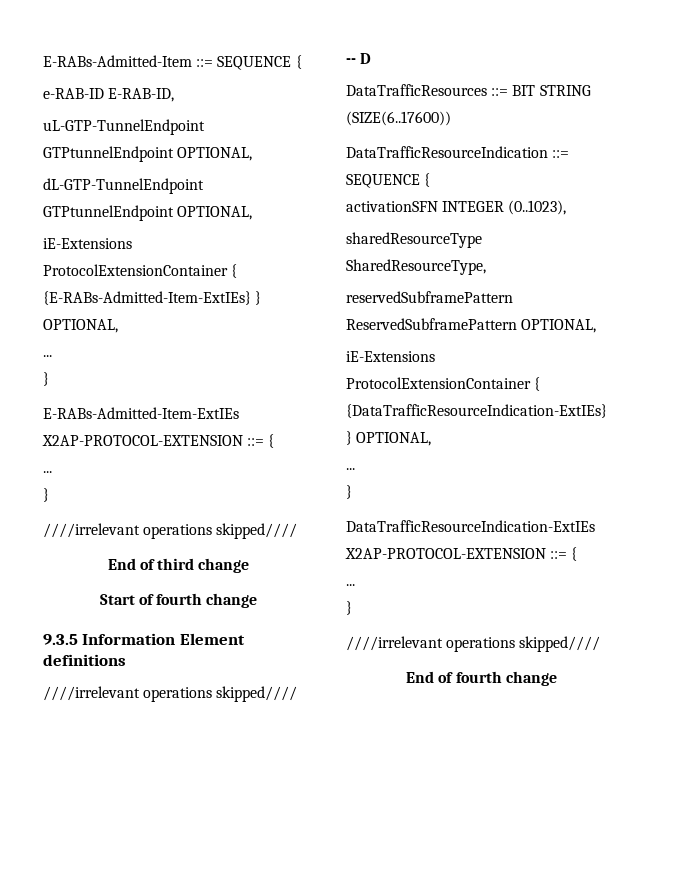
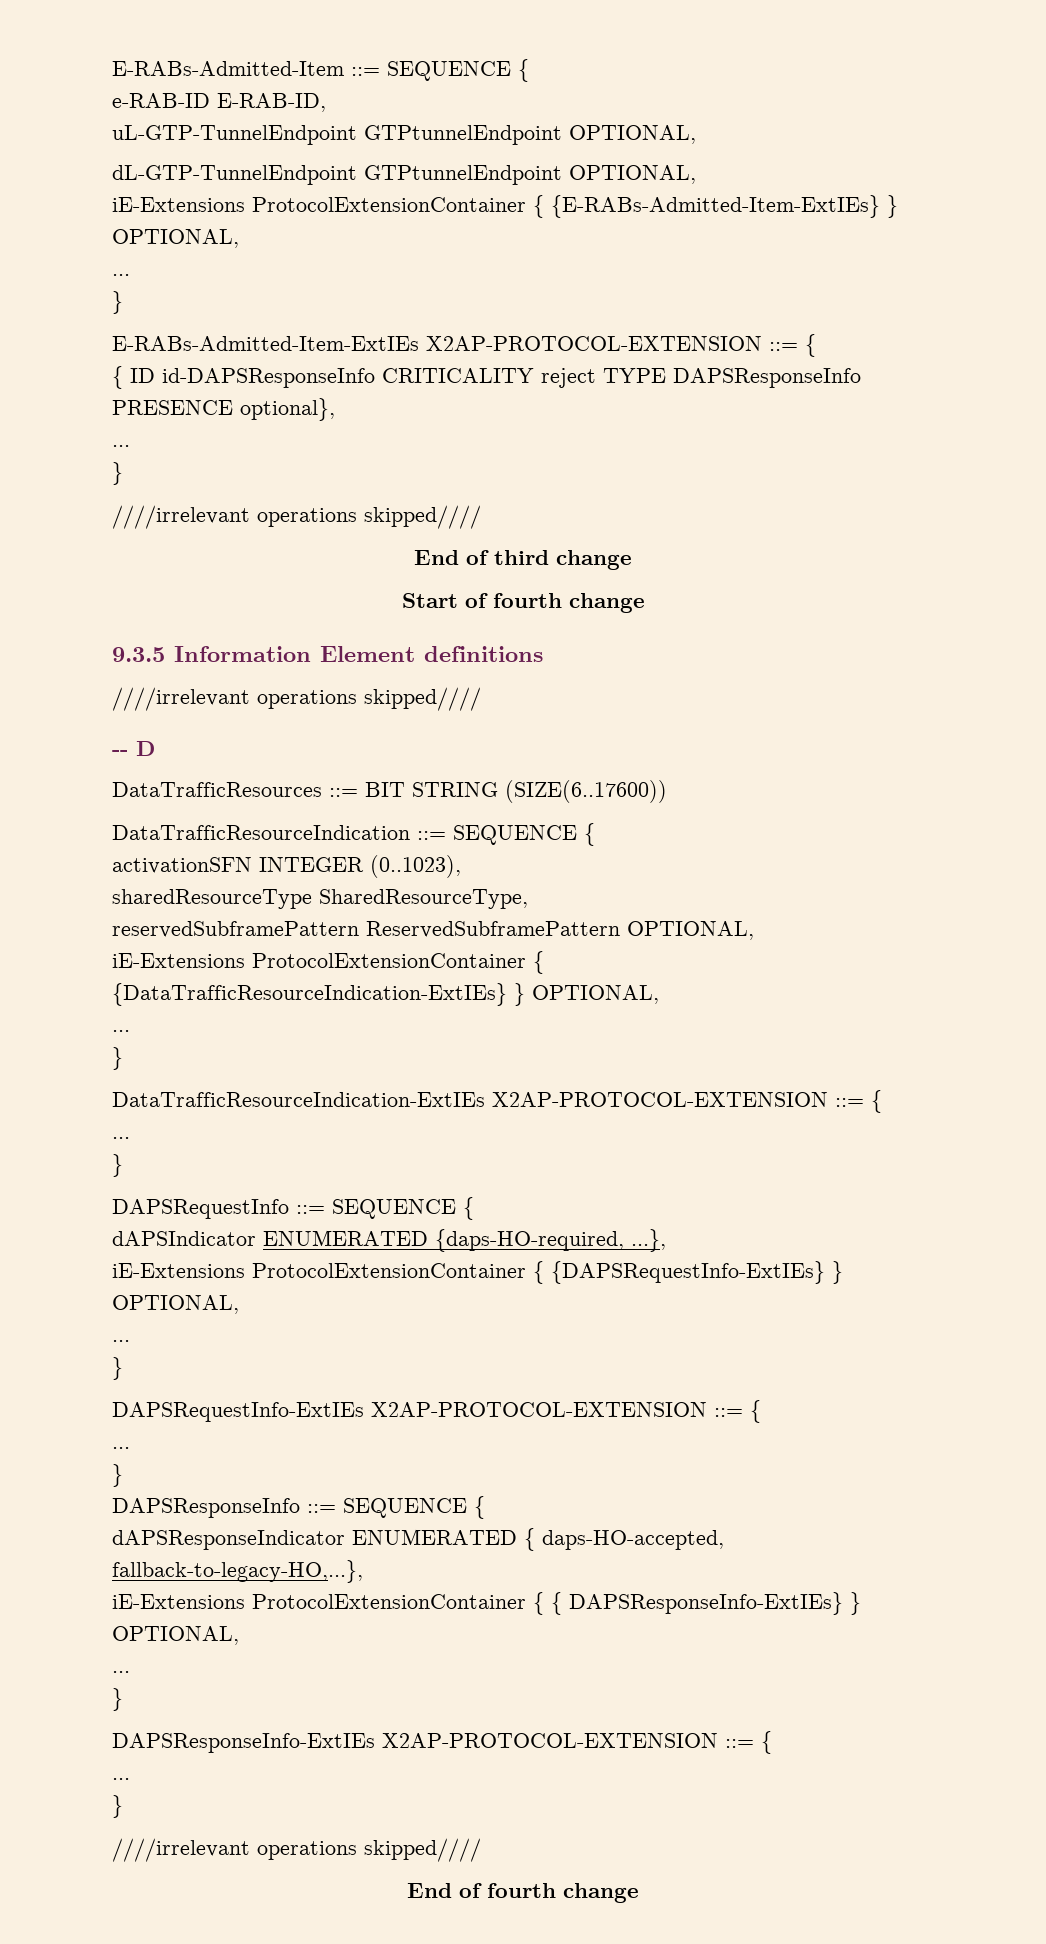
+ { ID id-DAPSResponseInfo CRITICALITY reject TYPE DAPSResponseInfo PRESENCE optional},
+ DAPSRequestInfo ::= SEQUENCE {
+ dAPSIndicator ENUMERATED {daps-HO-required, ...},
+ iE-Extensions ProtocolExtensionContainer { {DAPSRequestInfo-ExtIEs} } OPTIONAL,
+ ...
+ }
+ DAPSRequestInfo-ExtIEs X2AP-PROTOCOL-EXTENSION ::= {
+ ...
+ }
+ DAPSResponseInfo ::= SEQUENCE {
+ dAPSResponseIndicator ENUMERATED { daps-HO-accepted, fallback-to-legacy-HO,...},
+ iE-Extensions ProtocolExtensionContainer { { DAPSResponseInfo-ExtIEs} } OPTIONAL,
+ ...
+ }
+ DAPSResponseInfo-ExtIEs X2AP-PROTOCOL-EXTENSION ::= {
+ ...
+ }

